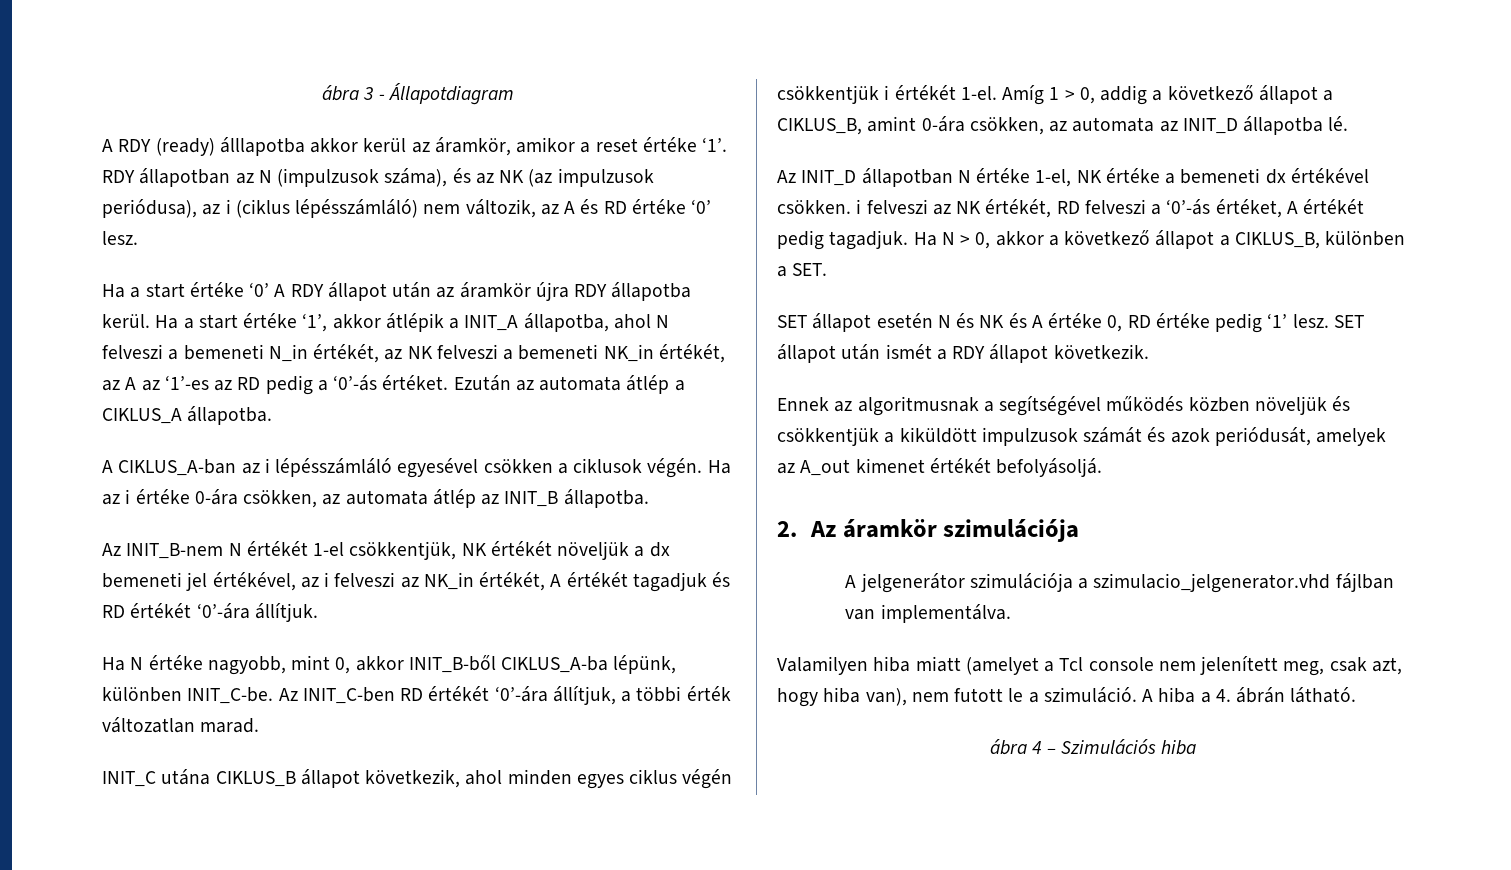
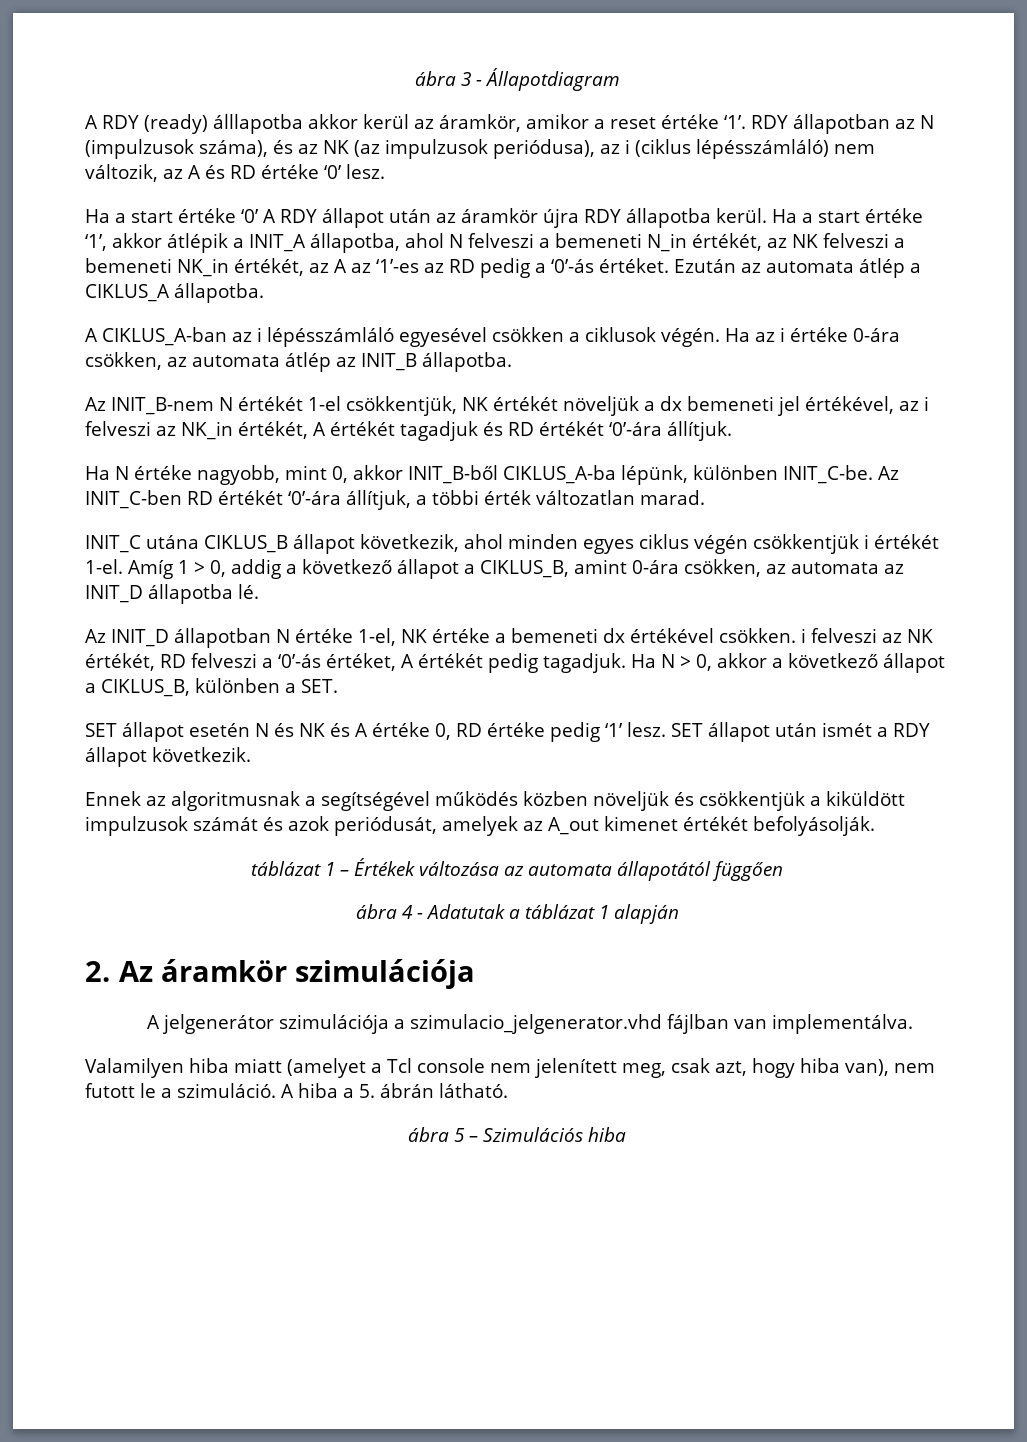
- Ennek az algoritmusnak a segítségével működés közben növeljük és csökkentjük a kiküldött impulzusok számát és azok periódusát, amelyek az A_out kimenet értékét befolyásoljá.
+ Ennek az algoritmusnak a segítségével működés közben növeljük és csökkentjük a kiküldött impulzusok számát és azok periódusát, amelyek az A_out kimenet értékét befolyásolják.
+ táblázat 1 – Értékek változása az automata állapotától függően
+ ábra 4 - Adatutak a táblázat 1 alapján
- A hiba a 4. ábrán látható.
+ A hiba a 5. ábrán látható.
- ábra 4 – Szimulációs hiba
+ ábra 5 – Szimulációs hiba

